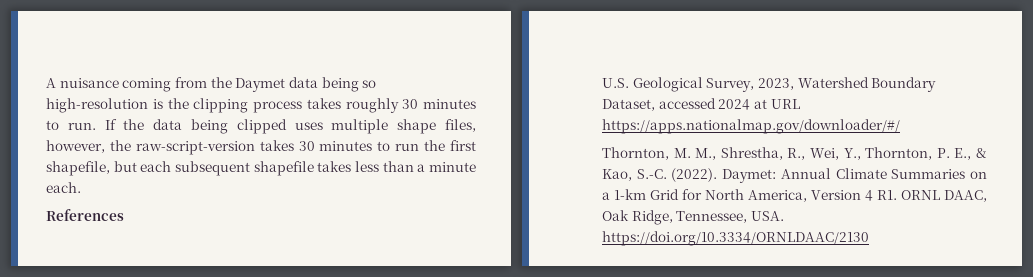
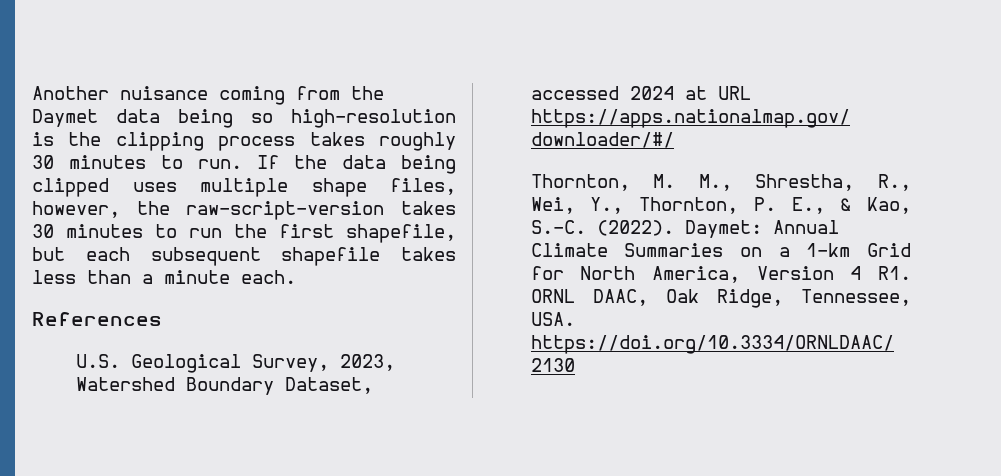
- A nuisance coming from the Daymet data being so high-resolution is the clipping process takes roughly 30 minutes to run.
+ Another nuisance coming from the Daymet data being so high-resolution is the clipping process takes roughly 30 minutes to run.

